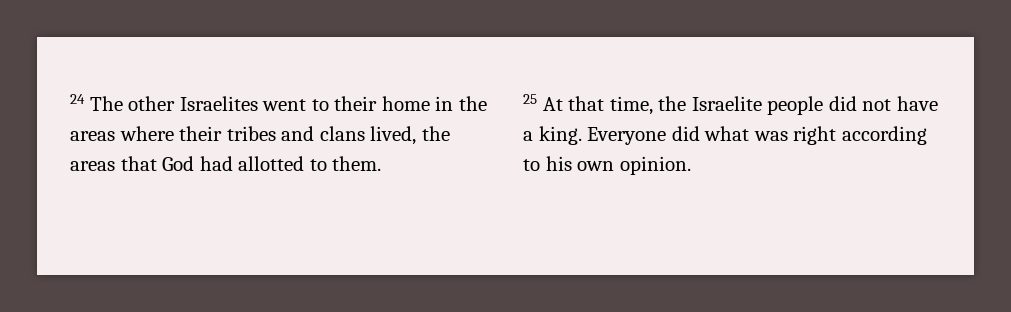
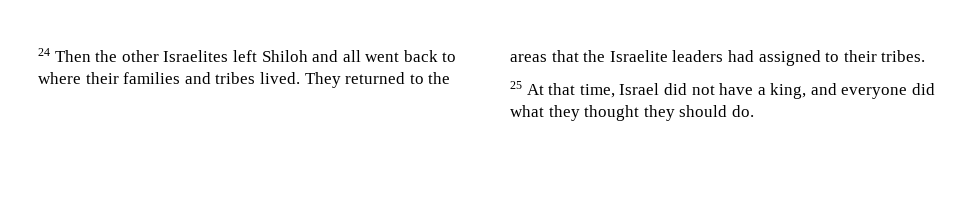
- 24 The other Israelites went to their home in the areas where their tribes and clans lived, the areas that God had allotted to them.
+ 24 Then the other Israelites left Shiloh and all went back to where their families and tribes lived. They returned to the areas that the Israelite leaders had assigned to their tribes.
- 25 At that time, the Israelite people did not have a king. Everyone did what was right according to his own opinion.
+ 25 At that time, Israel did not have a king, and everyone did what they thought they should do.

